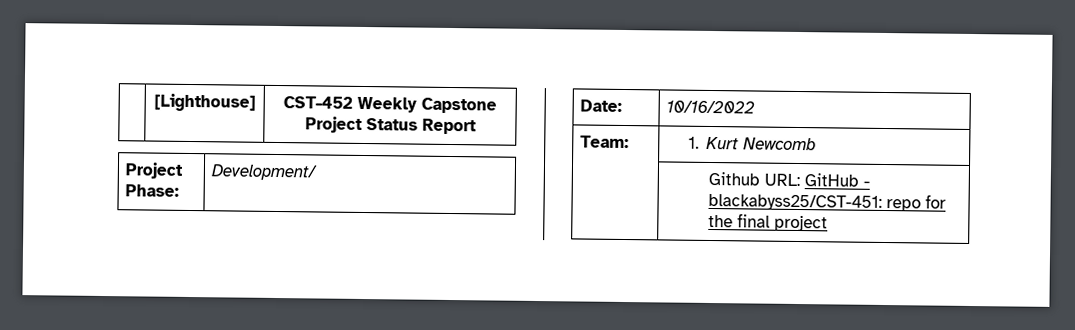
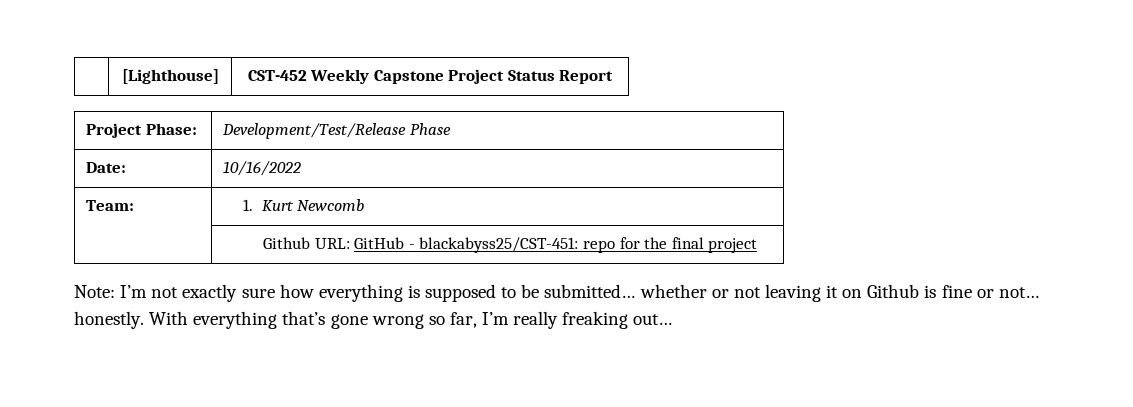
- Project Phase: | Development/
+ Project Phase: | Development/Test/Release Phase
+ Note: I’m not exactly sure how everything is supposed to be submitted… whether or not leaving it on Github is fine or not… honestly. With everything that’s gone wrong so far, I’m really freaking out…

